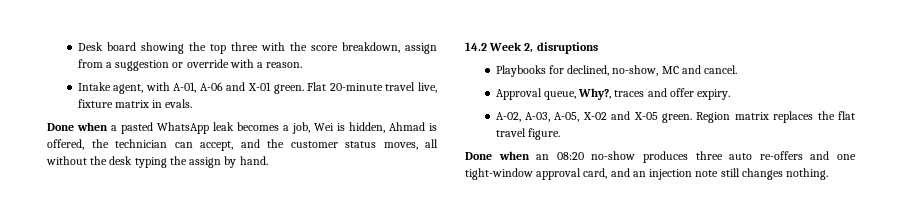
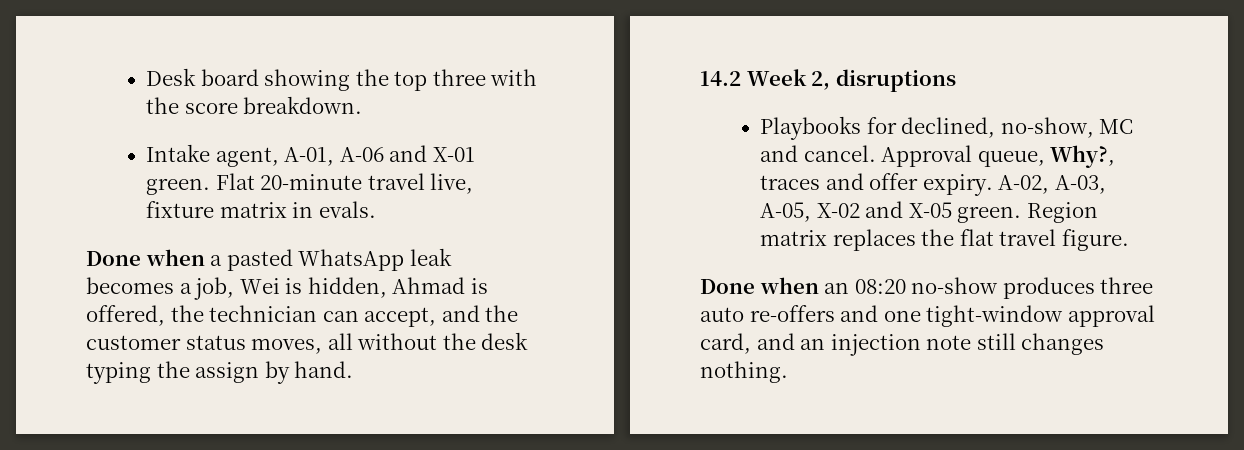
- Desk board showing the top three with the score breakdown, assign from a suggestion or override with a reason.
+ Desk board showing the top three with the score breakdown.
- Intake agent, with A-01, A-06 and X-01 green.
+ Intake agent, A-01, A-06 and X-01 green.
- Playbooks for declined, no-show, MC and cancel.
- Approval queue, Why?, traces and offer expiry.
- A-02, A-03, A-05, X-02 and X-05 green.
+ Playbooks for declined, no-show, MC and cancel. Approval queue, Why?, traces and offer expiry. A-02, A-03, A-05, X-02 and X-05 green.

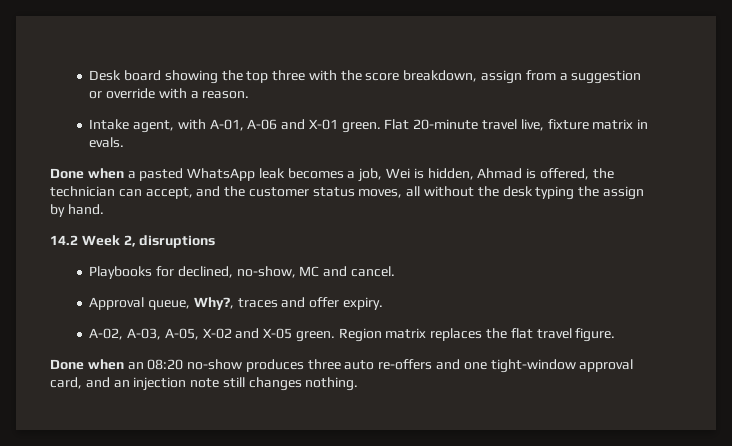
- Desk board showing the top three with the score breakdown.
+ Desk board showing the top three with the score breakdown, assign from a suggestion or override with a reason.
- Intake agent, A-01, A-06 and X-01 green.
+ Intake agent, with A-01, A-06 and X-01 green.
- Playbooks for declined, no-show, MC and cancel. Approval queue, Why?, traces and offer expiry. A-02, A-03, A-05, X-02 and X-05 green.
+ Playbooks for declined, no-show, MC and cancel.
+ Approval queue, Why?, traces and offer expiry.
+ A-02, A-03, A-05, X-02 and X-05 green.

